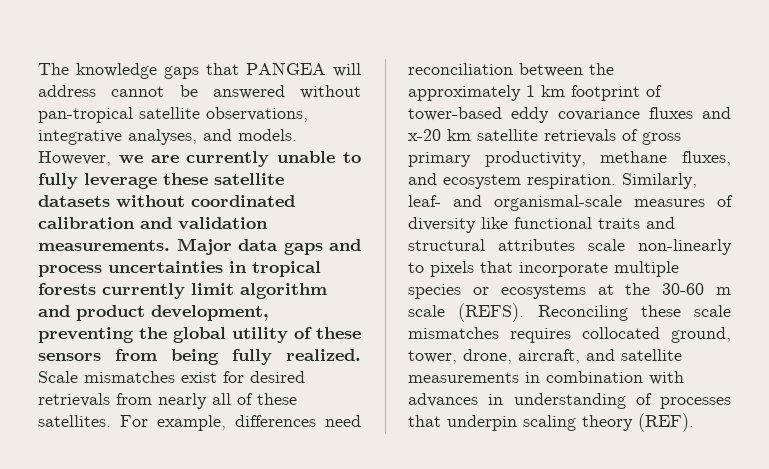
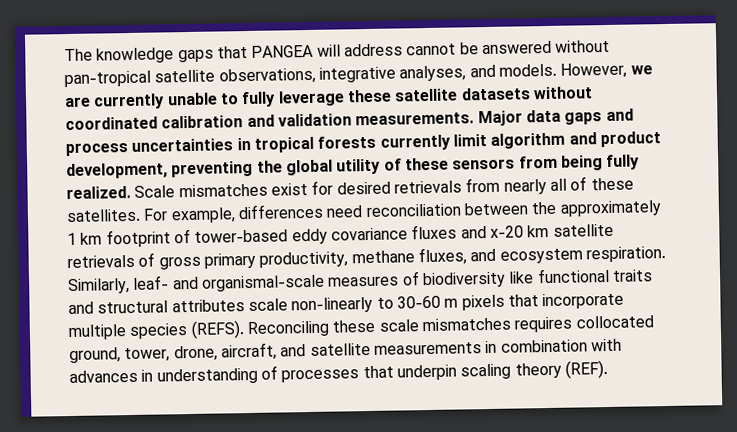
- Similarly, leaf- and organismal-scale measures of diversity like functional traits and structural attributes scale non-linearly to pixels that incorporate multiple species or ecosystems at the 30-60 m scale (REFS).
+ Similarly, leaf- and organismal-scale measures of biodiversity like functional traits and structural attributes scale non-linearly to 30-60 m pixels that incorporate multiple species (REFS).

